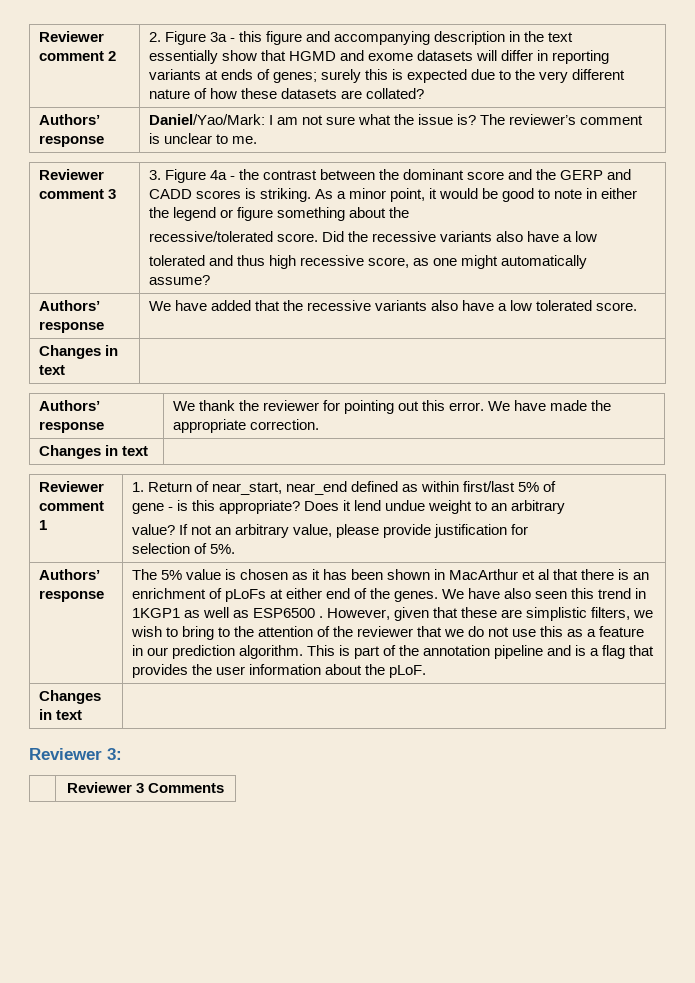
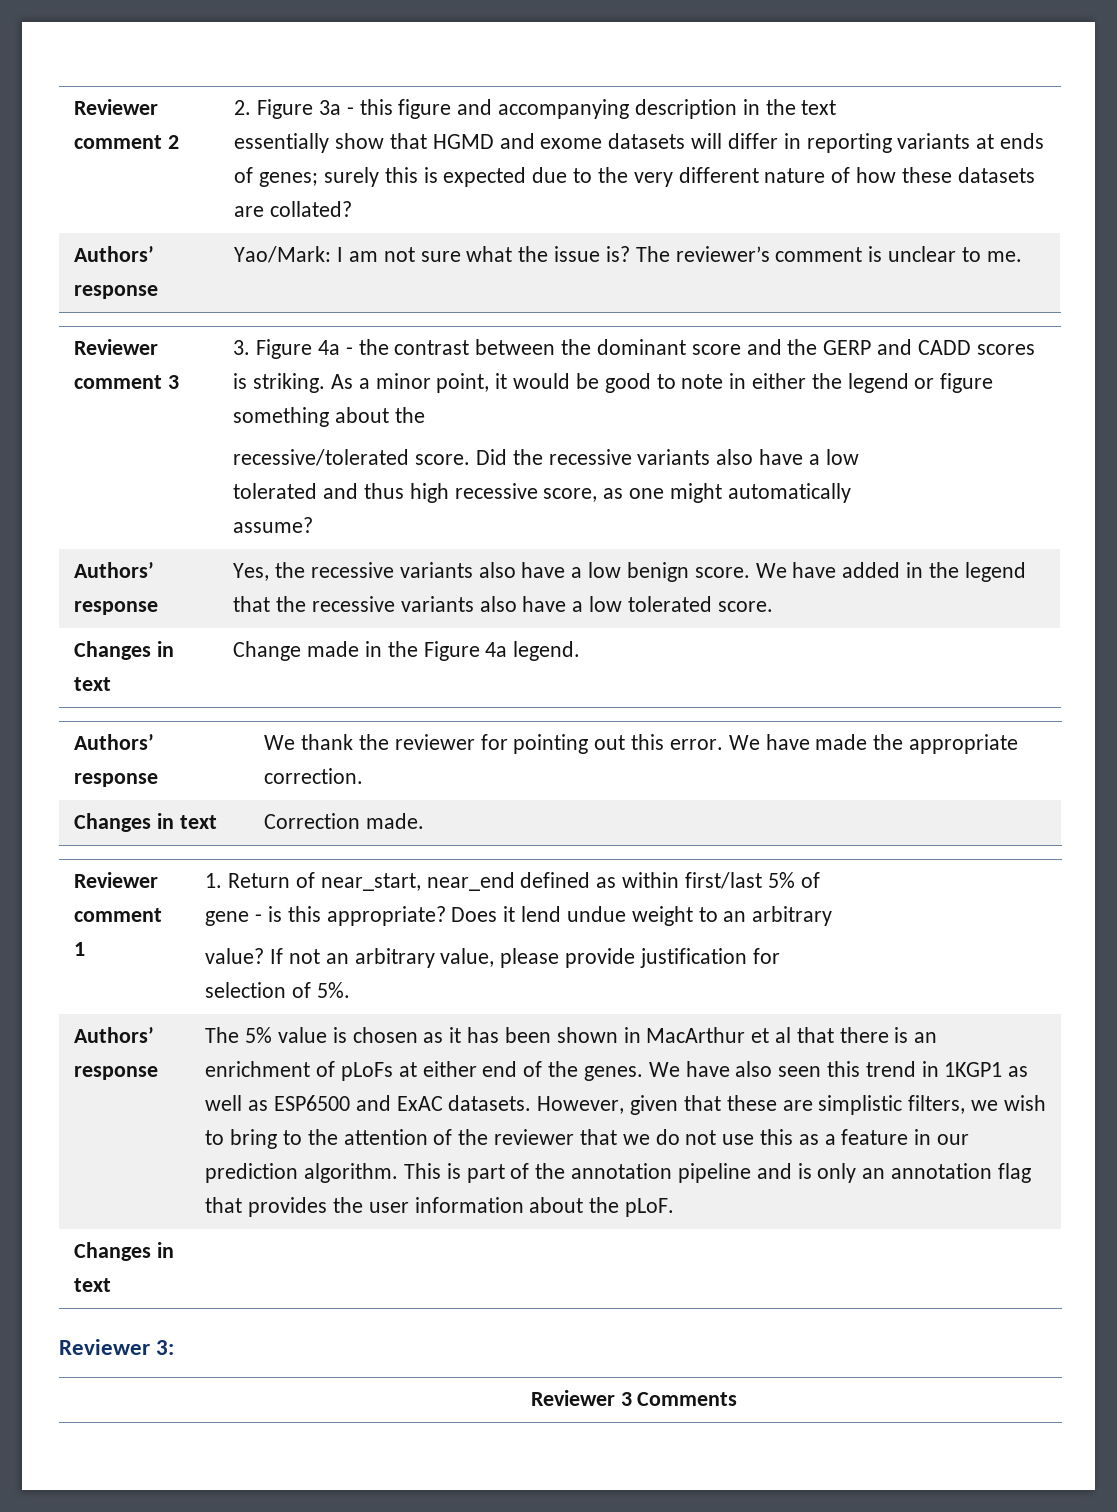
- Authors’ response | Daniel/Yao/Mark: I am not sure what the issue is? The reviewer’s comment is unclear to me.
+ Authors’ response | Yao/Mark: I am not sure what the issue is? The reviewer’s comment is unclear to me.
- Authors’ response | We have added that the recessive variants also have a low tolerated score.
- Changes in text |
+ Authors’ response | Yes, the recessive variants also have a low benign score. We have added in the legend that the recessive variants also have a low tolerated score.
+ Changes in text | Change made in the Figure 4a legend.
  Authors’ response | We thank the reviewer for pointing out this error. We have made the appropriate correction.
- Changes in text |
+ Changes in text | Correction made.
- We have also seen this trend in 1KGP1 as well as ESP6500 .
+ We have also seen this trend in 1KGP1 as well as ESP6500 and ExAC datasets.
- This is part of the annotation pipeline and is a flag that provides the user information about the pLoF.
+ This is part of the annotation pipeline and is only an annotation flag that provides the user information about the pLoF.

